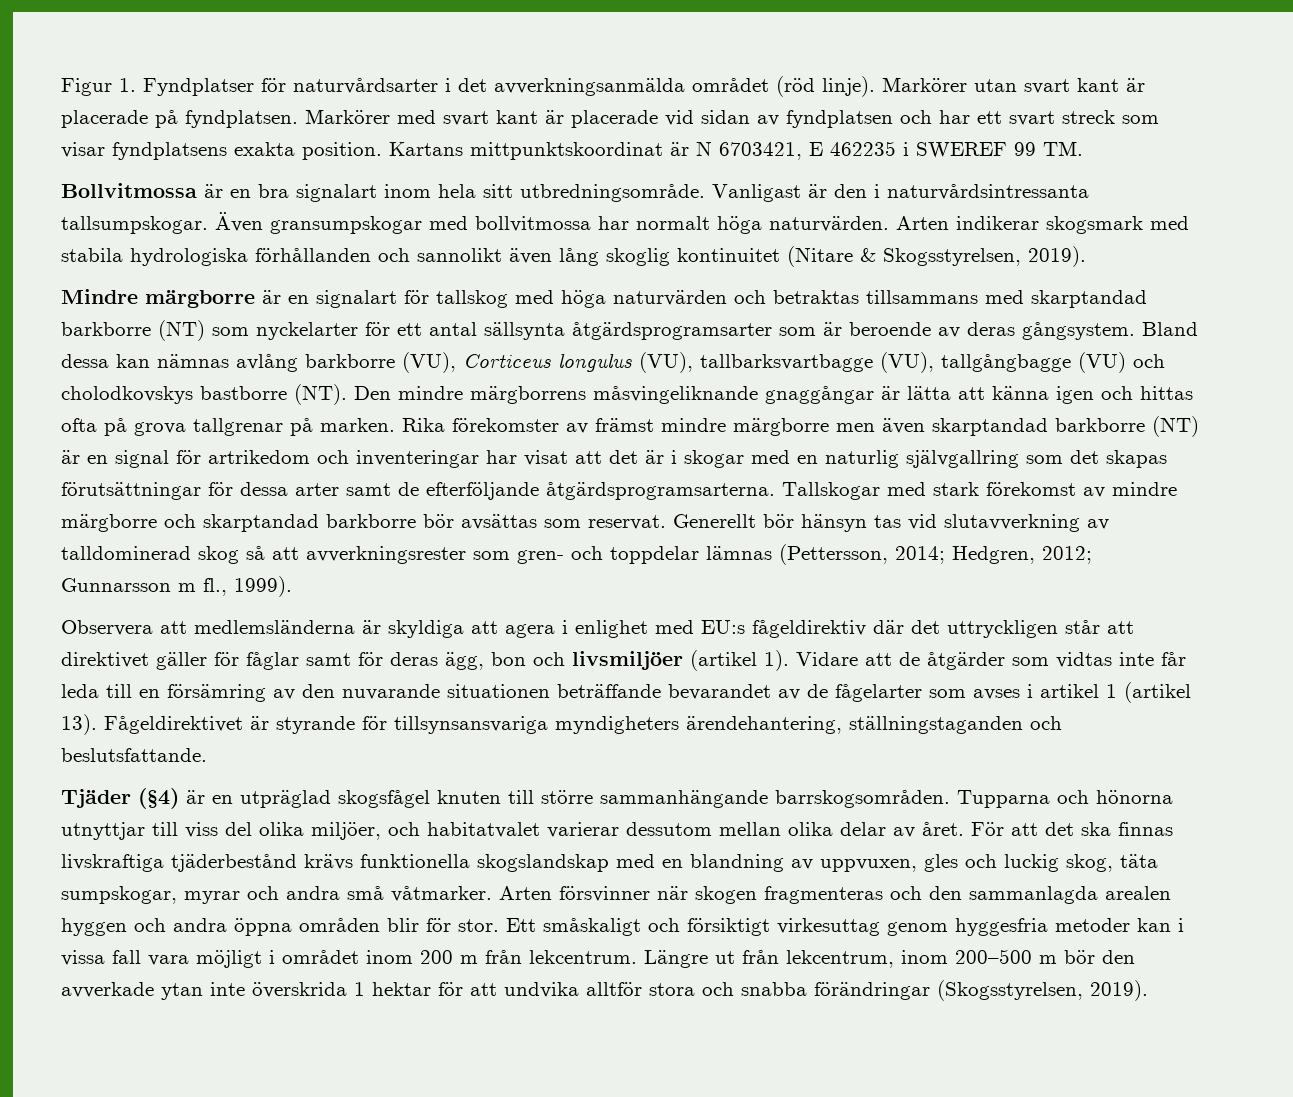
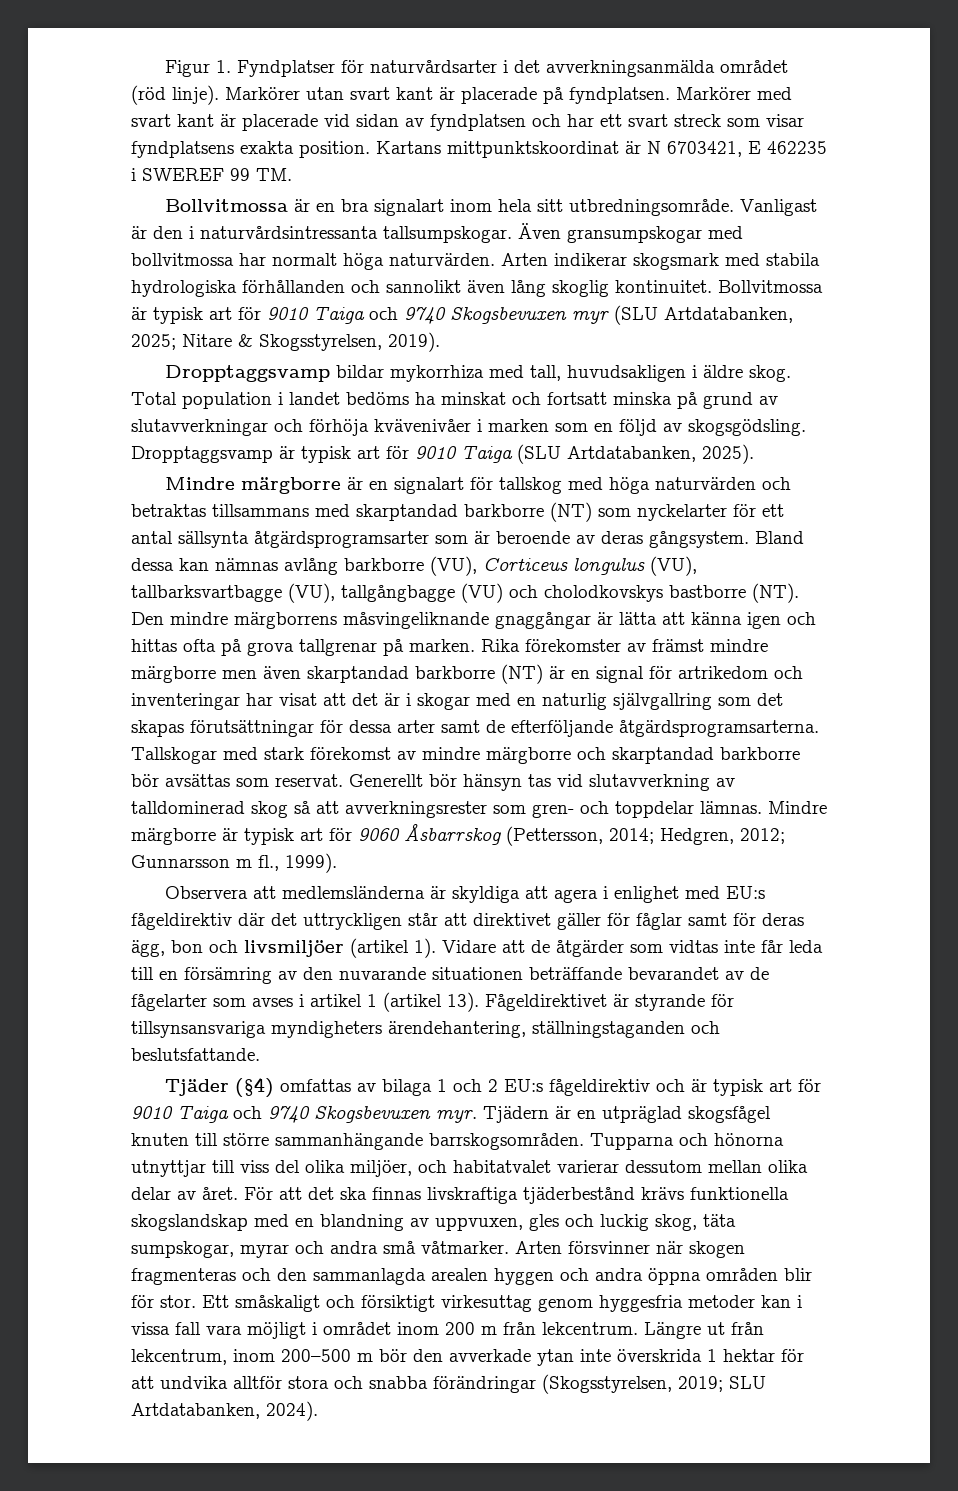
- Arten indikerar skogsmark med stabila hydrologiska förhållanden och sannolikt även lång skoglig kontinuitet (Nitare & Skogsstyrelsen, 2019).
+ Arten indikerar skogsmark med stabila hydrologiska förhållanden och sannolikt även lång skoglig kontinuitet. Bollvitmossa är typisk art för 9010 Taiga och 9740 Skogsbevuxen myr (SLU Artdatabanken, 2025; Nitare & Skogsstyrelsen, 2019).
+ Dropptaggsvamp bildar mykorrhiza med tall, huvudsakligen i äldre skog. Total population i landet bedöms ha minskat och fortsatt minska på grund av slutavverkningar och förhöja kvävenivåer i marken som en följd av skogsgödsling. Dropptaggsvamp är typisk art för 9010 Taiga (SLU Artdatabanken, 2025).
- Generellt bör hänsyn tas vid slutavverkning av talldominerad skog så att avverkningsrester som gren- och toppdelar lämnas (Pettersson, 2014; Hedgren, 2012; Gunnarsson m fl., 1999).
+ Generellt bör hänsyn tas vid slutavverkning av talldominerad skog så att avverkningsrester som gren- och toppdelar lämnas. Mindre märgborre är typisk art för 9060 Åsbarrskog (Pettersson, 2014; Hedgren, 2012; Gunnarsson m fl., 1999).
- Tjäder (§4) är en utpräglad skogsfågel knuten till större sammanhängande barrskogsområden.
+ Tjäder (§4) omfattas av bilaga 1 och 2 EU:s fågeldirektiv och är typisk art för 9010 Taiga och 9740 Skogsbevuxen myr. Tjädern är en utpräglad skogsfågel knuten till större sammanhängande barrskogsområden.
- Längre ut från lekcentrum, inom 200–500 m bör den avverkade ytan inte överskrida 1 hektar för att undvika alltför stora och snabba förändringar (Skogsstyrelsen, 2019).
+ Längre ut från lekcentrum, inom 200–500 m bör den avverkade ytan inte överskrida 1 hektar för att undvika alltför stora och snabba förändringar (Skogsstyrelsen, 2019; SLU Artdatabanken, 2024).

